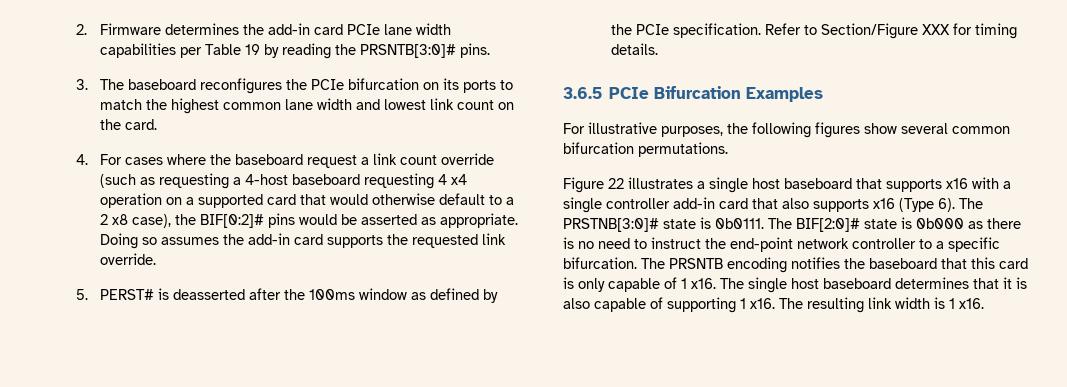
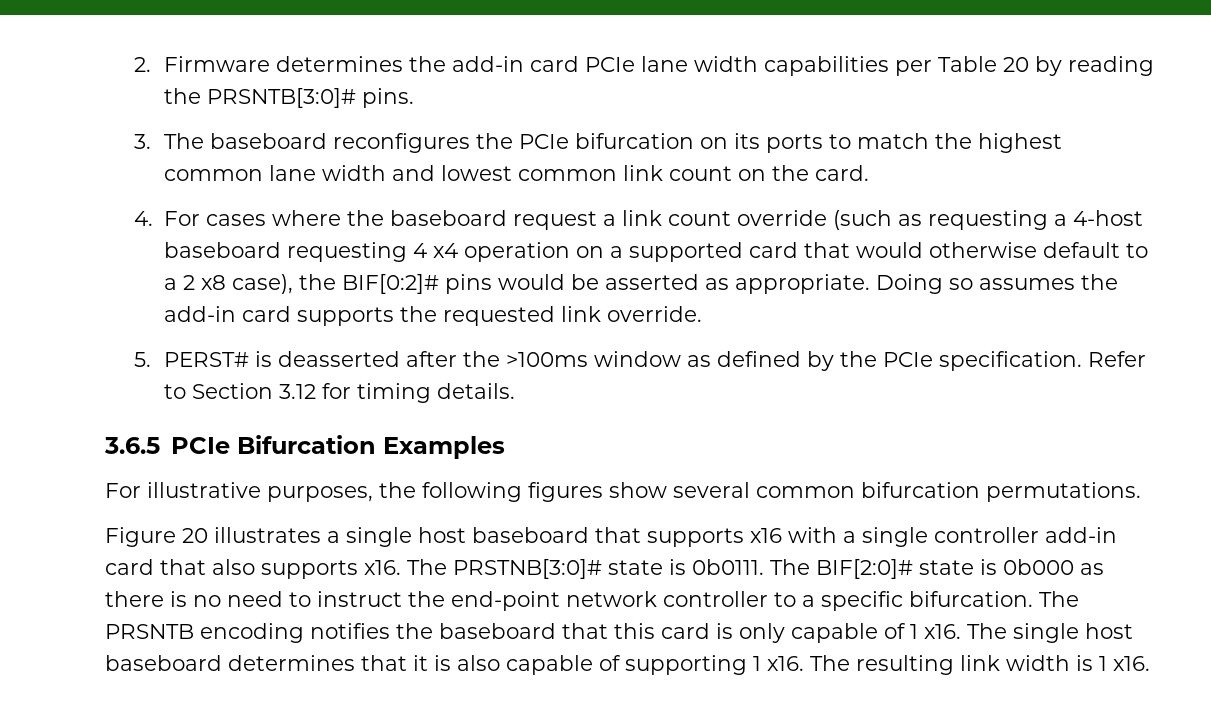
- 2. Firmware determines the add-in card PCIe lane width capabilities per Table 19 by reading the PRSNTB[3:0]# pins.
+ 2. Firmware determines the add-in card PCIe lane width capabilities per Table 20 by reading the PRSNTB[3:0]# pins.
- 3. The baseboard reconfigures the PCIe bifurcation on its ports to match the highest common lane width and lowest link count on the card.
+ 3. The baseboard reconfigures the PCIe bifurcation on its ports to match the highest common lane width and lowest common link count on the card.
- 5. PERST# is deasserted after the 100ms window as defined by the PCIe specification.
+ 5. PERST# is deasserted after the >100ms window as defined by the PCIe specification.
- Refer to Section/Figure XXX for timing details.
+ Refer to Section 3.12 for timing details.
- Figure 22 illustrates a single host baseboard that supports x16 with a single controller add-in card that also supports x16 (Type 6).
+ Figure 20 illustrates a single host baseboard that supports x16 with a single controller add-in card that also supports x16.

